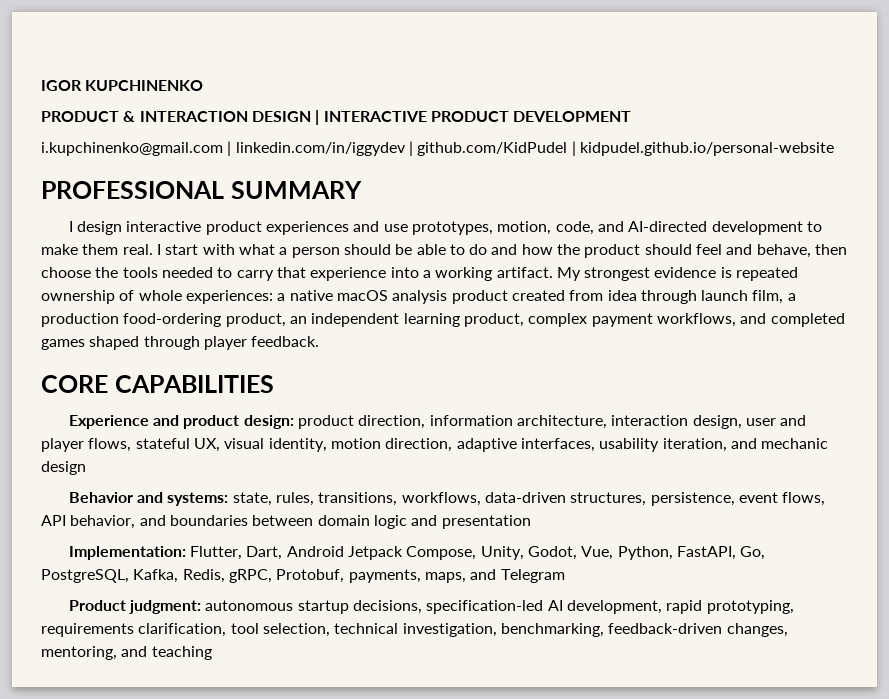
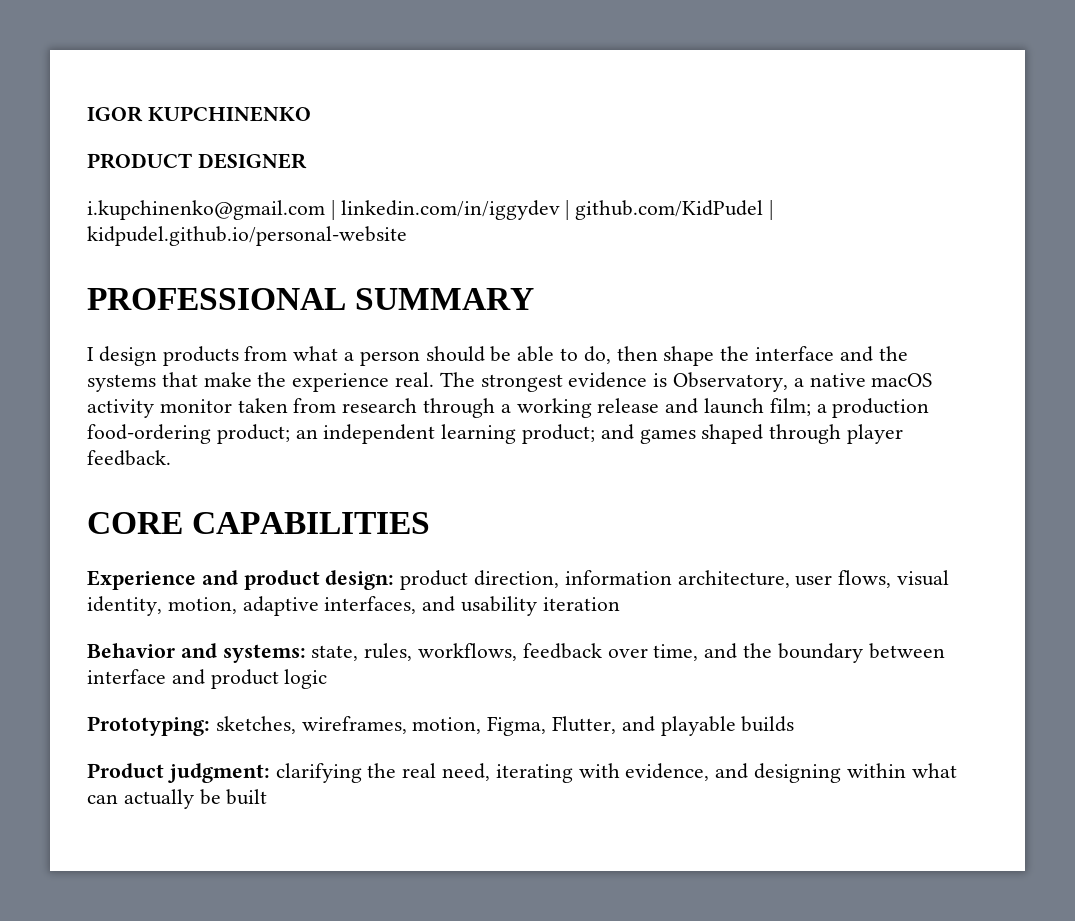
- PRODUCT & INTERACTION DESIGN | INTERACTIVE PRODUCT DEVELOPMENT
+ PRODUCT DESIGNER
- I design interactive product experiences and use prototypes, motion, code, and AI-directed development to make them real. I start with what a person should be able to do and how the product should feel and behave, then choose the tools needed to carry that experience into a working artifact. My strongest evidence is repeated ownership of whole experiences: a native macOS analysis product created from idea through launch film, a production food-ordering product, an independent learning product, complex payment workflows, and completed games shaped through player feedback.
+ I design products from what a person should be able to do, then shape the interface and the systems that make the experience real. The strongest evidence is Observatory, a native macOS activity monitor taken from research through a working release and launch film; a production food-ordering product; an independent learning product; and games shaped through player feedback.
- Experience and product design: product direction, information architecture, interaction design, user and player flows, stateful UX, visual identity, motion direction, adaptive interfaces, usability iteration, and mechanic design
+ Experience and product design: product direction, information architecture, user flows, visual identity, motion, adaptive interfaces, and usability iteration
- Behavior and systems: state, rules, transitions, workflows, data-driven structures, persistence, event flows, API behavior, and boundaries between domain logic and presentation
- Implementation: Flutter, Dart, Android Jetpack Compose, Unity, Godot, Vue, Python, FastAPI, Go, PostgreSQL, Kafka, Redis, gRPC, Protobuf, payments, maps, and Telegram
- Product judgment: autonomous startup decisions, specification-led AI development, rapid prototyping, requirements clarification, tool selection, technical investigation, benchmarking, feedback-driven changes, mentoring, and teaching
+ Behavior and systems: state, rules, workflows, feedback over time, and the boundary between interface and product logic
+ Prototyping: sketches, wireframes, motion, Figma, Flutter, and playable builds
+ Product judgment: clarifying the real need, iterating with evidence, and designing within what can actually be built

